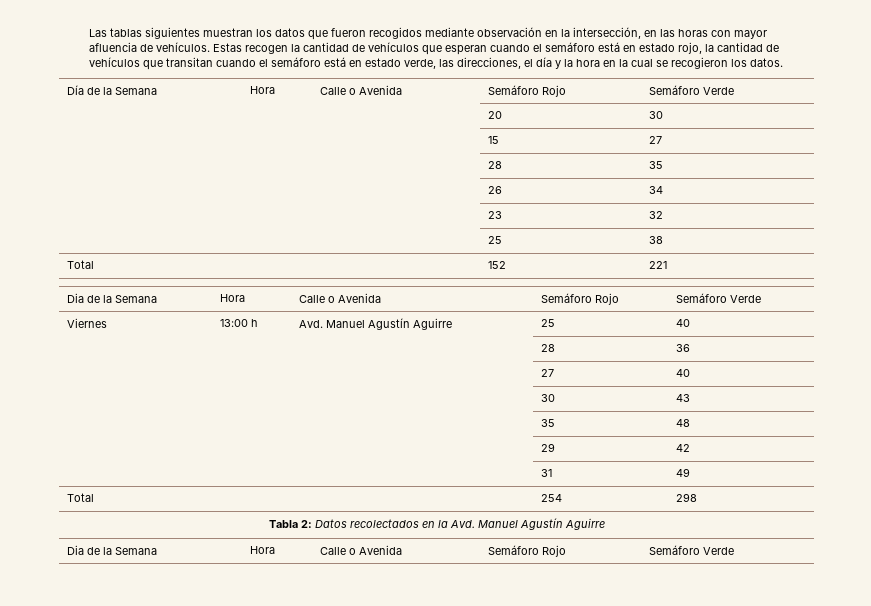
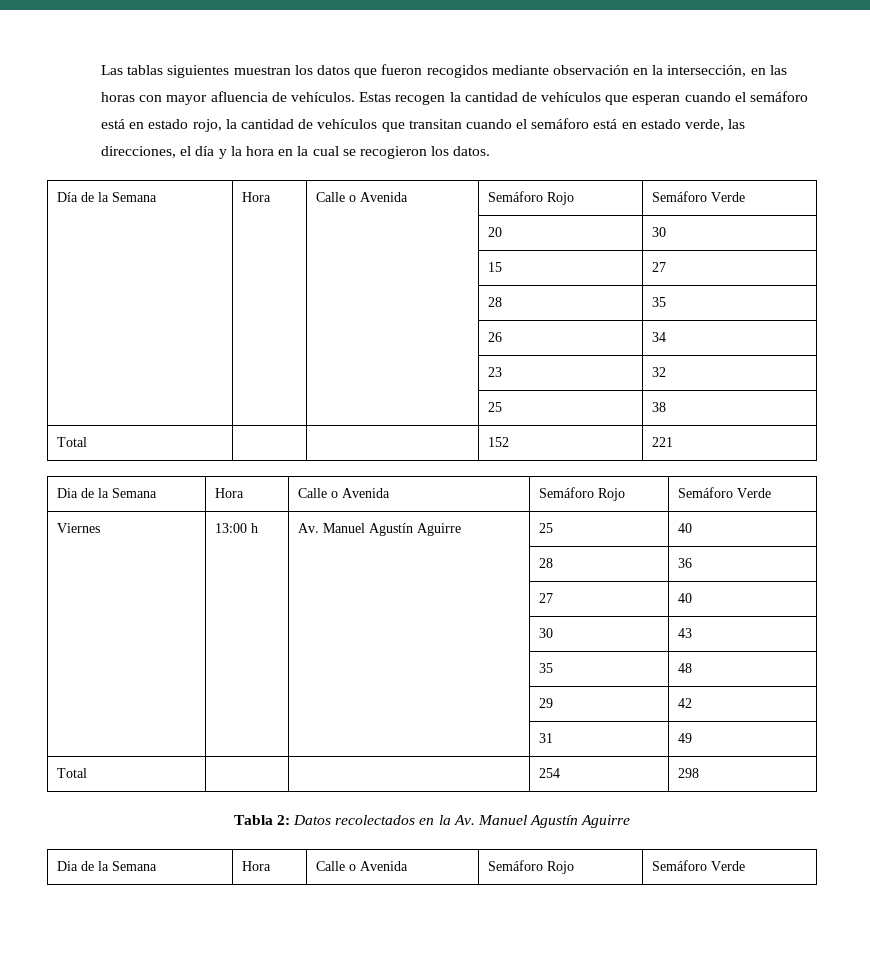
- Viernes | 13:00 h | Avd. Manuel Agustín Aguirre | 25 | 40
+ Viernes | 13:00 h | Av. Manuel Agustín Aguirre | 25 | 40
- Tabla 2: Datos recolectados en la Avd. Manuel Agustín Aguirre
+ Tabla 2: Datos recolectados en la Av. Manuel Agustín Aguirre

